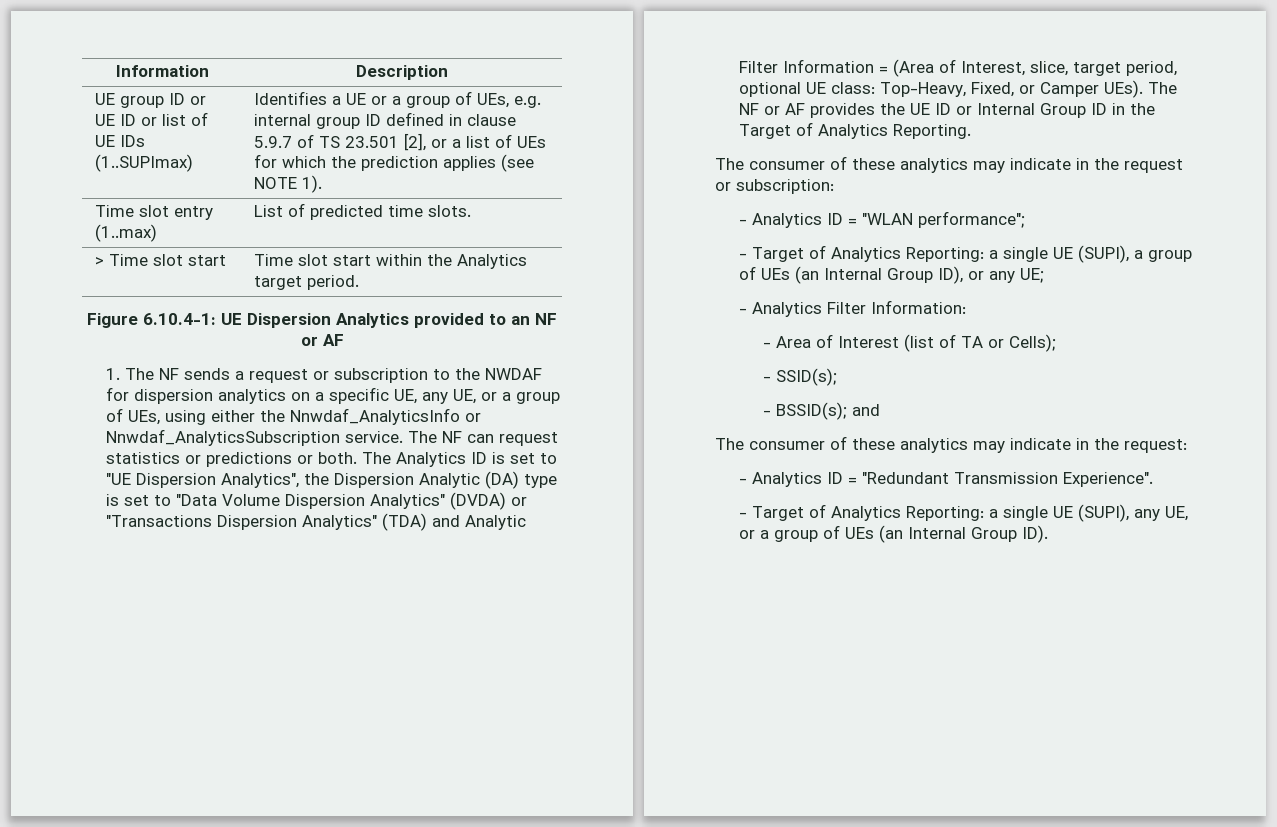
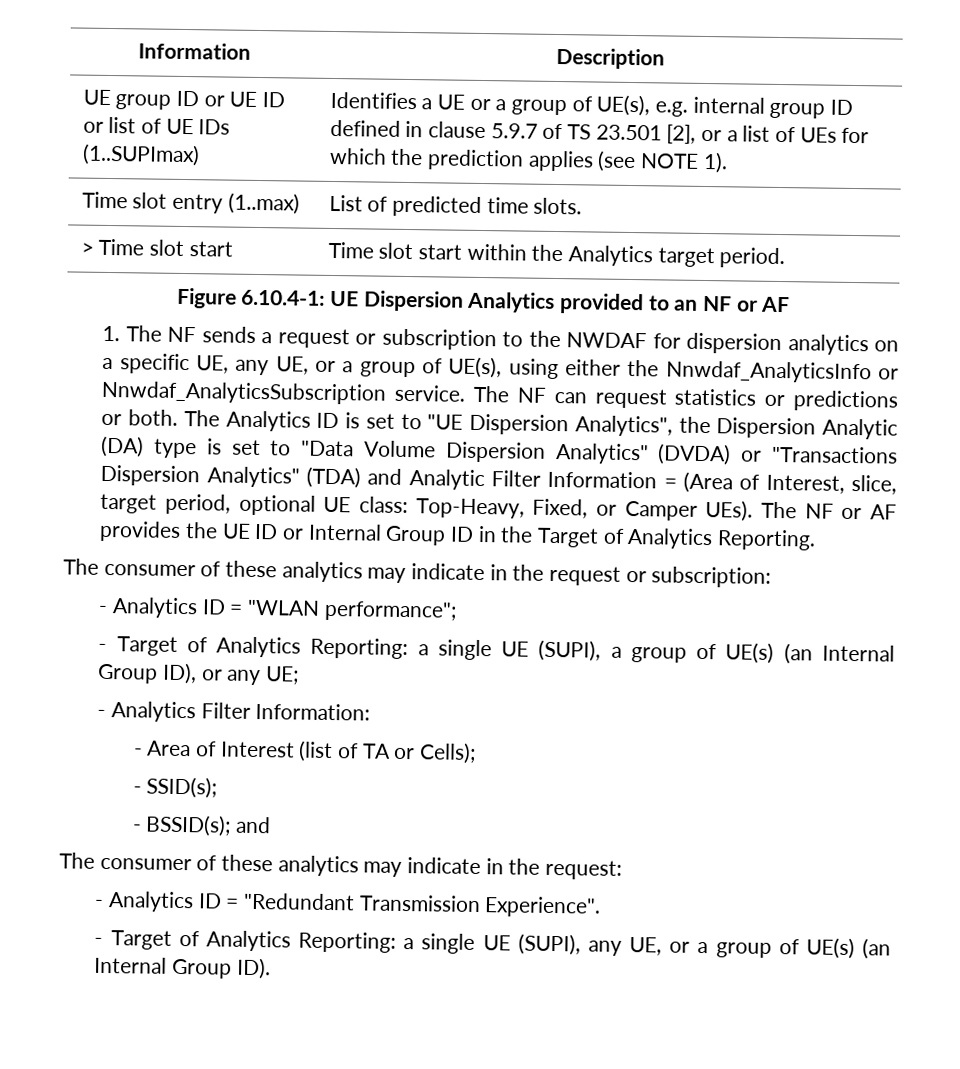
- Identifies a UE or a group of UEs, e.g. internal group ID defined in clause 5.9.7 of TS 23.501 [2], or a list of UEs for which the prediction applies (see NOTE 1).
+ Identifies a UE or a group of UE(s), e.g. internal group ID defined in clause 5.9.7 of TS 23.501 [2], or a list of UEs for which the prediction applies (see NOTE 1).
- 1. The NF sends a request or subscription to the NWDAF for dispersion analytics on a specific UE, any UE, or a group of UEs, using either the Nnwdaf_AnalyticsInfo or Nnwdaf_AnalyticsSubscription service.
+ 1. The NF sends a request or subscription to the NWDAF for dispersion analytics on a specific UE, any UE, or a group of UE(s), using either the Nnwdaf_AnalyticsInfo or Nnwdaf_AnalyticsSubscription service.
- - Target of Analytics Reporting: a single UE (SUPI), a group of UEs (an Internal Group ID), or any UE;
+ - Target of Analytics Reporting: a single UE (SUPI), a group of UE(s) (an Internal Group ID), or any UE;
- - Target of Analytics Reporting: a single UE (SUPI), any UE, or a group of UEs (an Internal Group ID).
+ - Target of Analytics Reporting: a single UE (SUPI), any UE, or a group of UE(s) (an Internal Group ID).

